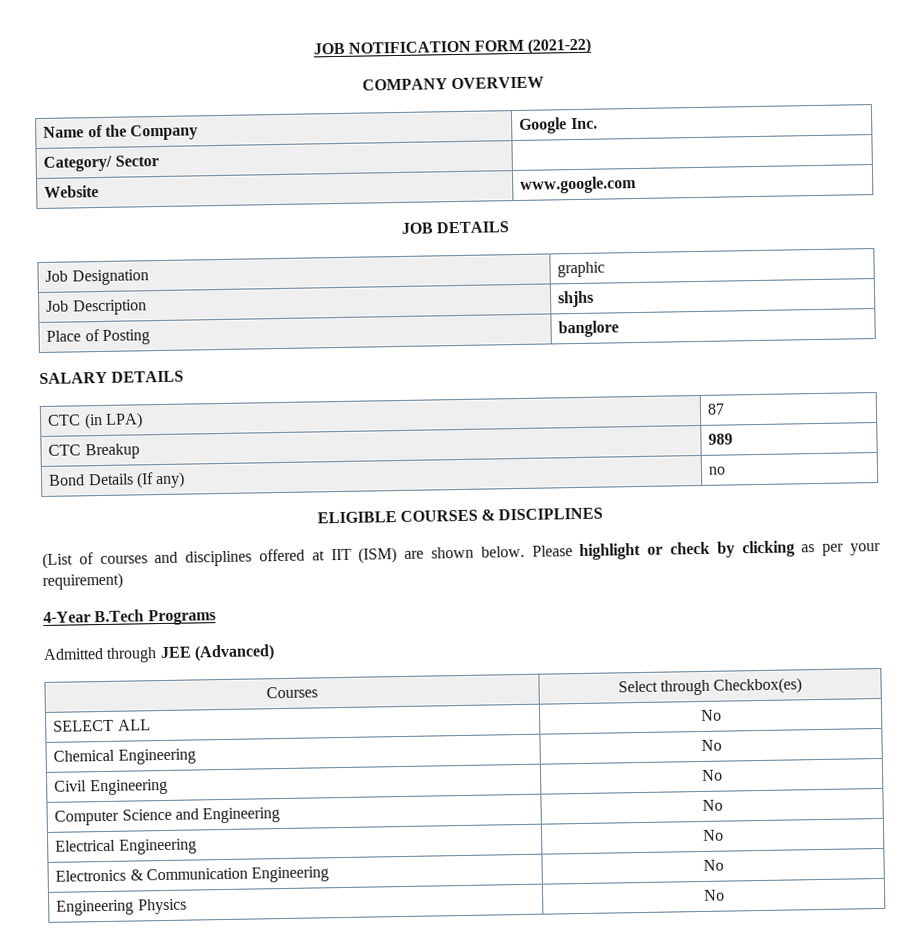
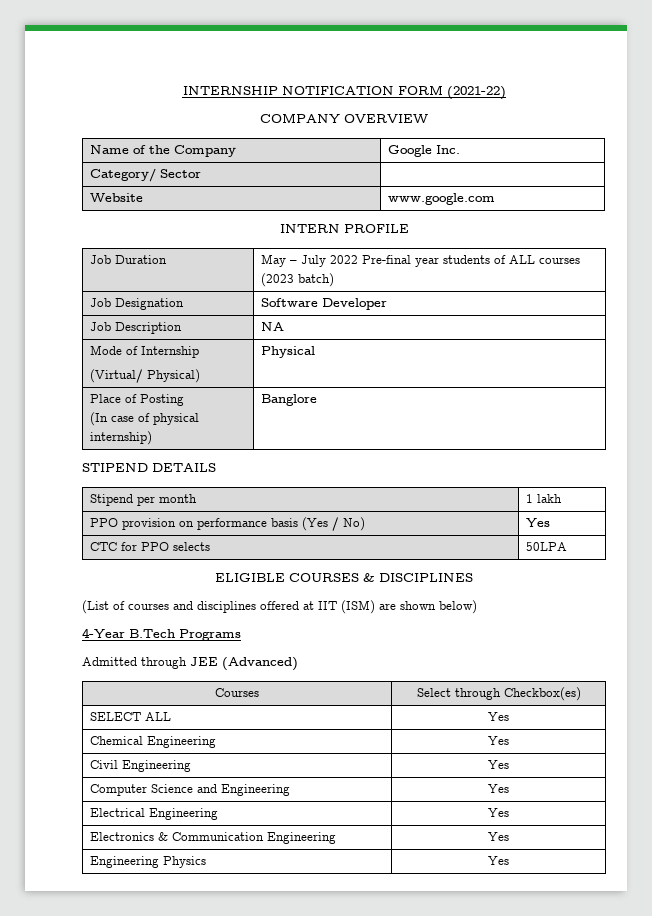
- JOB NOTIFICATION FORM (2021-22)
+ INTERNSHIP NOTIFICATION FORM (2021-22)
- JOB DETAILS
+ INTERN PROFILE
+ Job Duration | May – July 2022 Pre-final year students of ALL courses (2023 batch)
- Job Designation | graphic
+ Job Designation | Software Developer
- Job Description | shjhs
- Place of Posting | banglore
- SALARY DETAILS
- CTC (in LPA) | 87
- CTC Breakup | 989
- Bond Details (If any) | no
+ Job Description | NA
+ Mode of Internship
+ (Virtual/ Physical) | Physical
+ Place of Posting
+ (In case of physical internship) | Banglore
+ STIPEND DETAILS
+ Stipend per month | 1 lakh
+ PPO provision on performance basis (Yes / No) | Yes
+ CTC for PPO selects | 50LPA
- (List of courses and disciplines offered at IIT (ISM) are shown below. Please highlight or check by clicking as per your requirement)
+ (List of courses and disciplines offered at IIT (ISM) are shown below)
- SELECT ALL | No
+ SELECT ALL | Yes
- Chemical Engineering | No
+ Chemical Engineering | Yes
- Civil Engineering | No
+ Civil Engineering | Yes
- Computer Science and Engineering | No
+ Computer Science and Engineering | Yes
- Electrical Engineering | No
+ Electrical Engineering | Yes
- Electronics & Communication Engineering | No
+ Electronics & Communication Engineering | Yes
- Engineering Physics | No
+ Engineering Physics | Yes

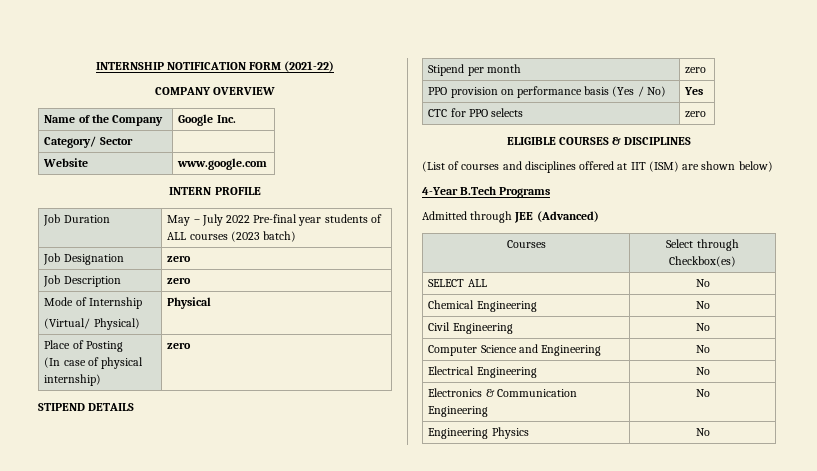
- Job Designation | Software Developer
+ Job Designation | zero
- Job Description | NA
+ Job Description | zero
  Place of Posting
- (In case of physical internship) | Banglore
+ (In case of physical internship) | zero
- Stipend per month | 1 lakh
+ Stipend per month | zero
- CTC for PPO selects | 50LPA
+ CTC for PPO selects | zero
- SELECT ALL | Yes
+ SELECT ALL | No
- Chemical Engineering | Yes
+ Chemical Engineering | No
- Civil Engineering | Yes
+ Civil Engineering | No
- Computer Science and Engineering | Yes
+ Computer Science and Engineering | No
- Electrical Engineering | Yes
+ Electrical Engineering | No
- Electronics & Communication Engineering | Yes
+ Electronics & Communication Engineering | No
- Engineering Physics | Yes
+ Engineering Physics | No

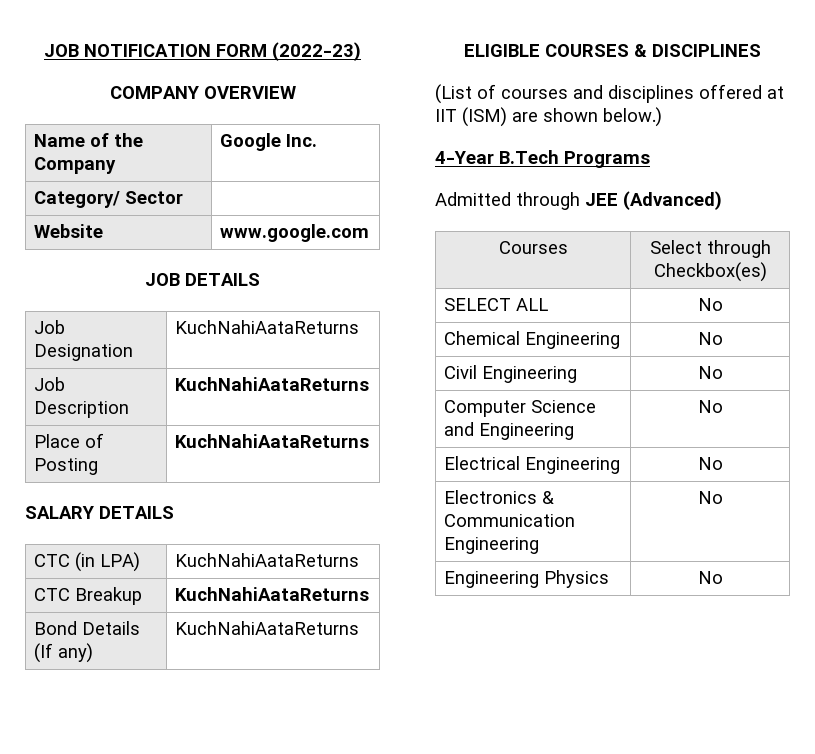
- INTERNSHIP NOTIFICATION FORM (2021-22)
+ JOB NOTIFICATION FORM (2022-23)
- INTERN PROFILE
- Job Duration | May – July 2022 Pre-final year students of ALL courses (2023 batch)
+ JOB DETAILS
- Job Designation | zero
+ Job Designation | KuchNahiAataReturns
- Job Description | zero
- Mode of Internship
- (Virtual/ Physical) | Physical
- Place of Posting
- (In case of physical internship) | zero
- STIPEND DETAILS
- Stipend per month | zero
- PPO provision on performance basis (Yes / No) | Yes
- CTC for PPO selects | zero
+ Job Description | KuchNahiAataReturns
+ Place of Posting | KuchNahiAataReturns
+ SALARY DETAILS
+ CTC (in LPA) | KuchNahiAataReturns
+ CTC Breakup | KuchNahiAataReturns
+ Bond Details (If any) | KuchNahiAataReturns
- (List of courses and disciplines offered at IIT (ISM) are shown below)
+ (List of courses and disciplines offered at IIT (ISM) are shown below.)

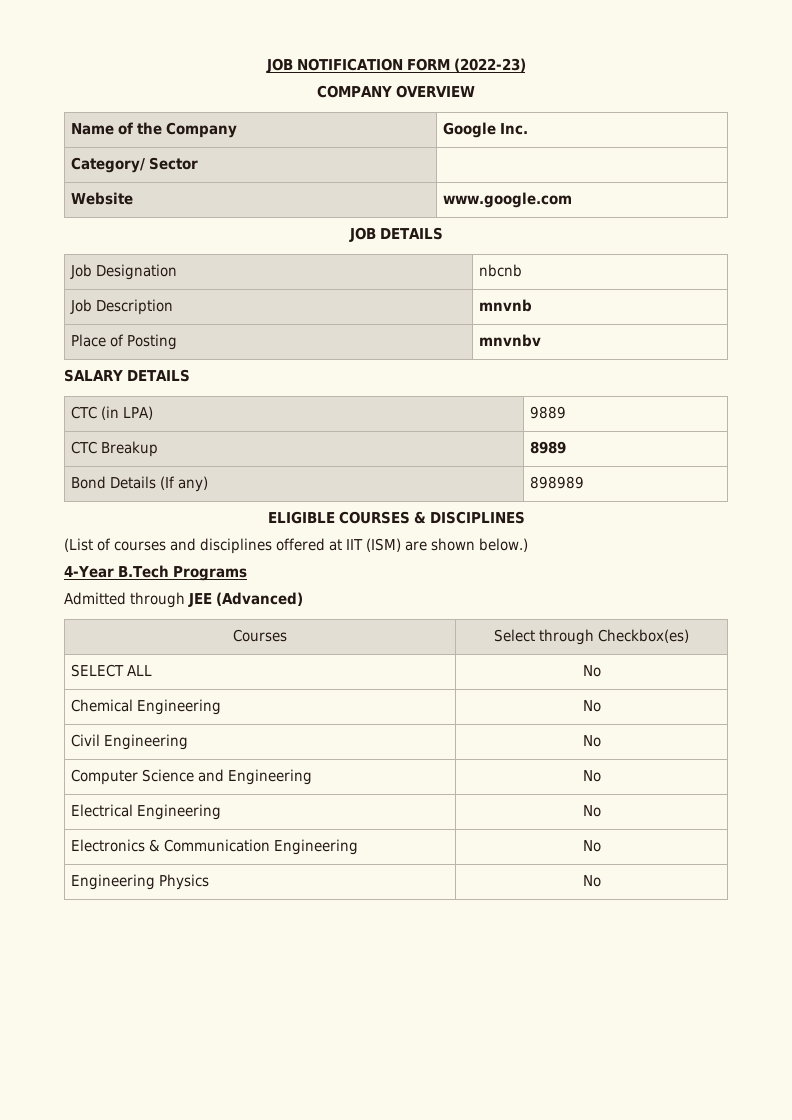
- Job Designation | KuchNahiAataReturns
+ Job Designation | nbcnb
- Job Description | KuchNahiAataReturns
+ Job Description | mnvnb
- Place of Posting | KuchNahiAataReturns
+ Place of Posting | mnvnbv
- CTC (in LPA) | KuchNahiAataReturns
+ CTC (in LPA) | 9889
- CTC Breakup | KuchNahiAataReturns
+ CTC Breakup | 8989
- Bond Details (If any) | KuchNahiAataReturns
+ Bond Details (If any) | 898989

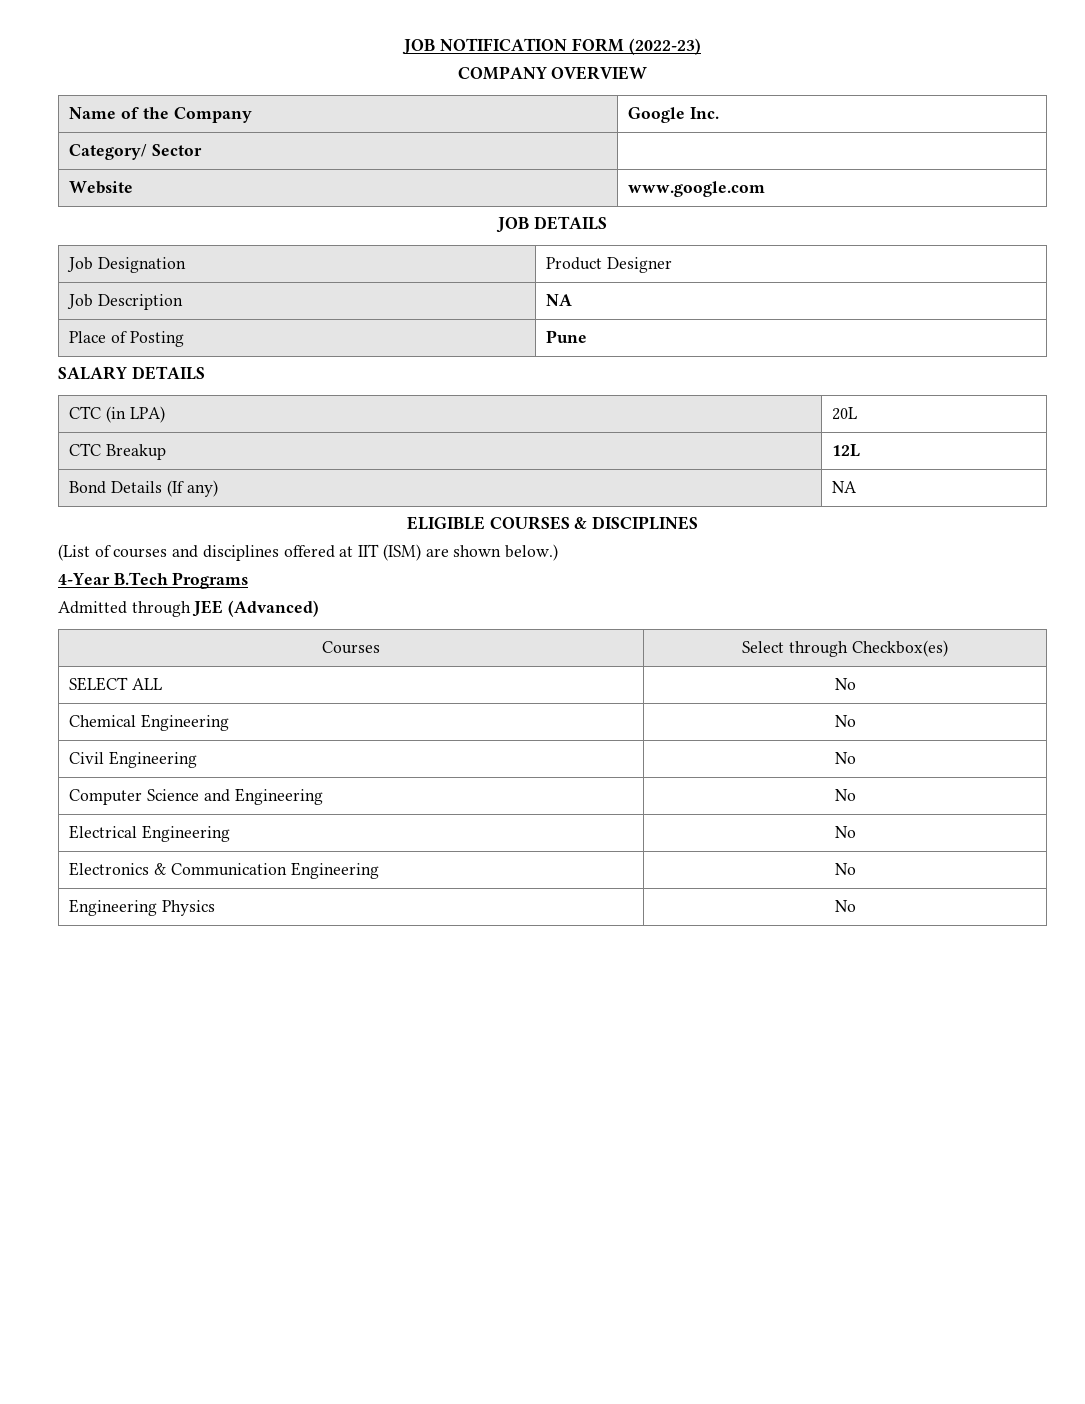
- Job Designation | nbcnb
+ Job Designation | Product Designer
- Job Description | mnvnb
+ Job Description | NA
- Place of Posting | mnvnbv
+ Place of Posting | Pune
- CTC (in LPA) | 9889
+ CTC (in LPA) | 20L
- CTC Breakup | 8989
+ CTC Breakup | 12L
- Bond Details (If any) | 898989
+ Bond Details (If any) | NA

